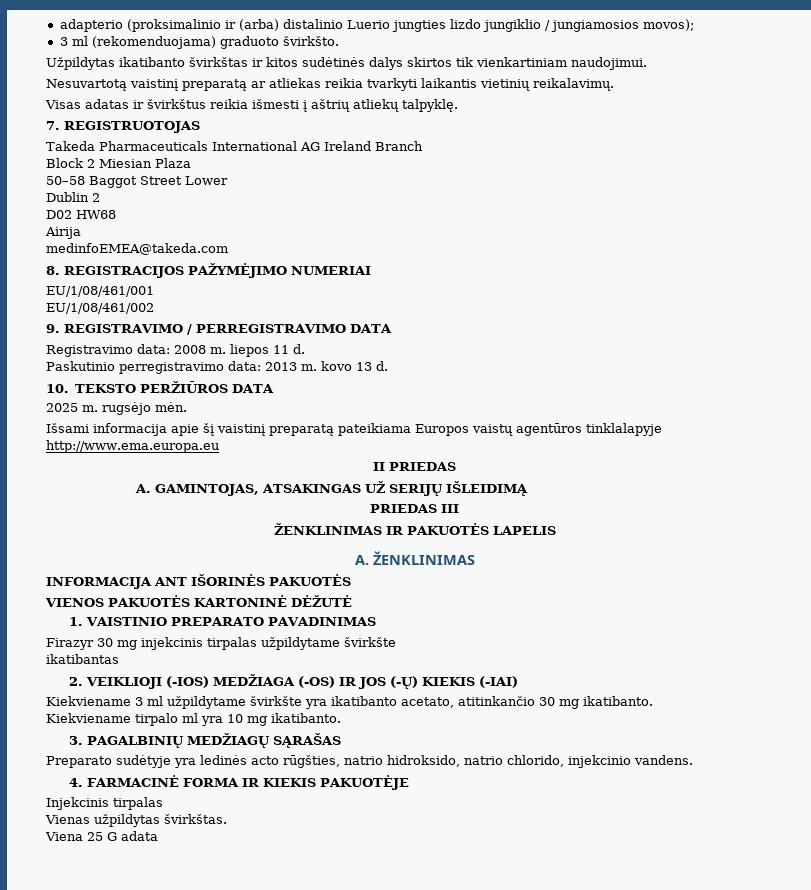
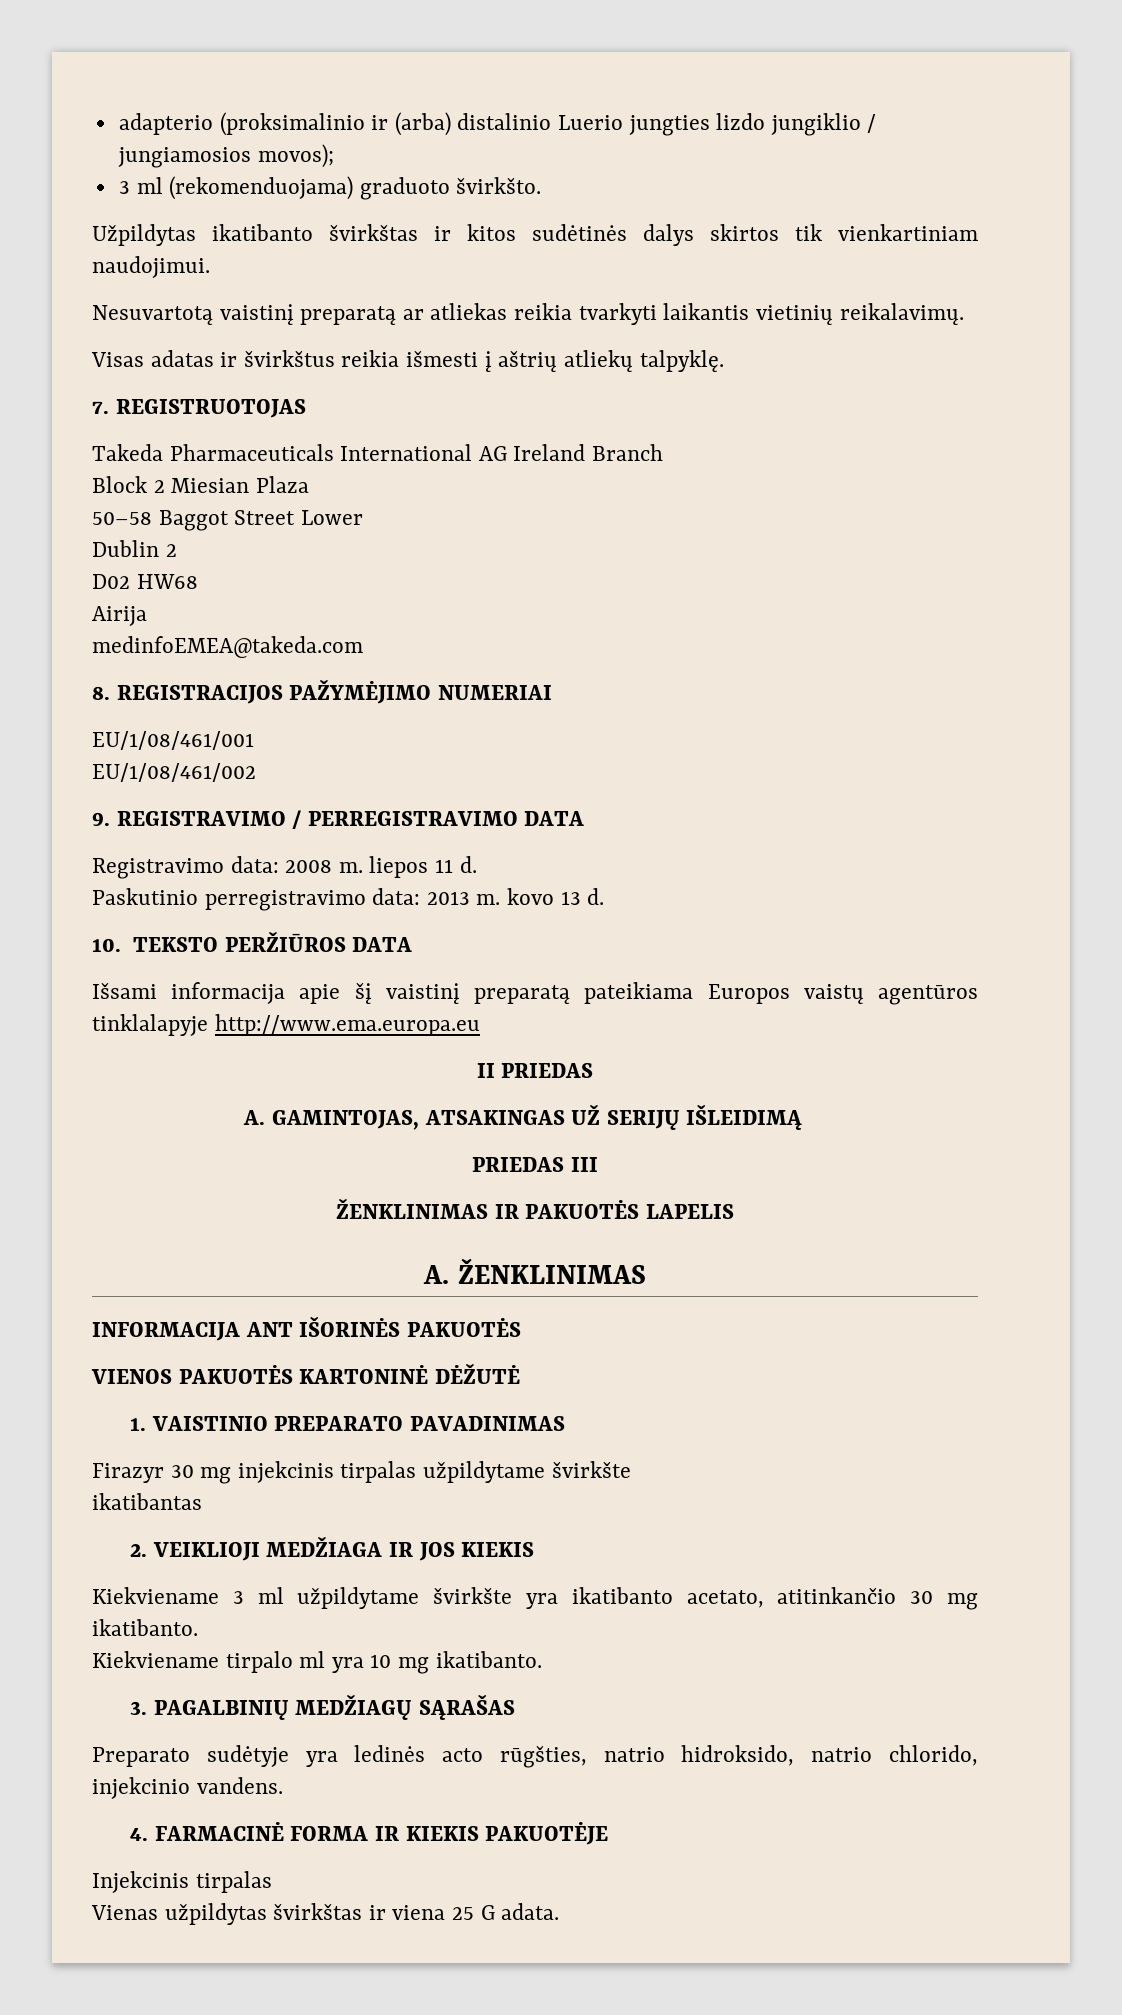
- 2025 m. rugsėjo mėn.
- 2. VEIKLIOJI (-IOS) MEDŽIAGA (-OS) IR JOS (-Ų) KIEKIS (-IAI)
+ 2. VEIKLIOJI MEDŽIAGA IR JOS KIEKIS
- Vienas užpildytas švirkštas.
- Viena 25 G adata
+ Vienas užpildytas švirkštas ir viena 25 G adata.

